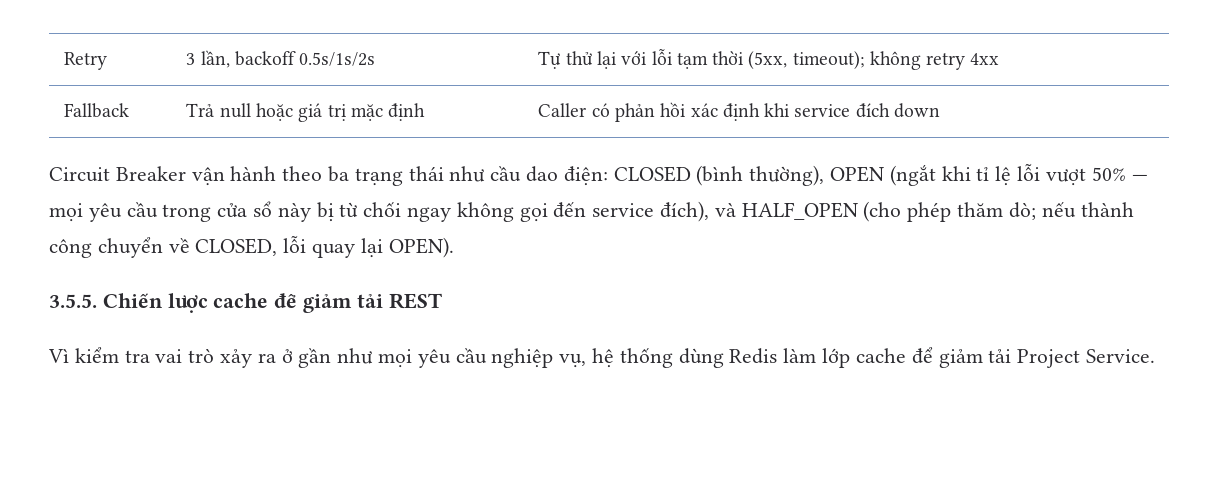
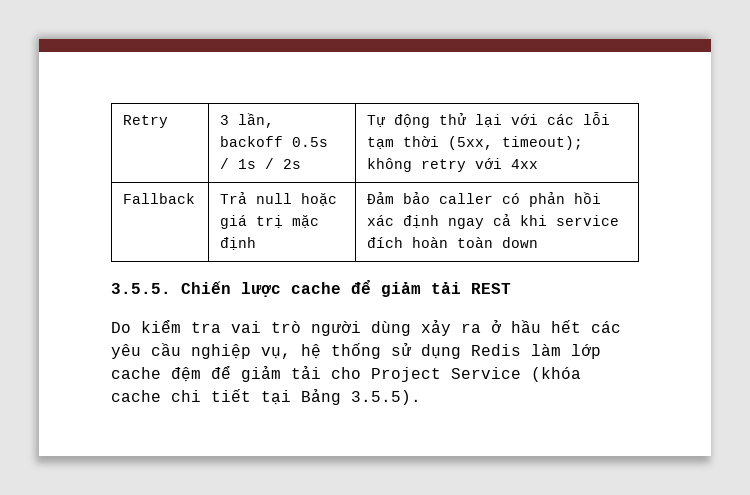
- Retry | 3 lần, backoff 0.5s/1s/2s | Tự thử lại với lỗi tạm thời (5xx, timeout); không retry 4xx
+ Retry | 3 lần, backoff 0.5s / 1s / 2s | Tự động thử lại với các lỗi tạm thời (5xx, timeout); không retry với 4xx
- Fallback | Trả null hoặc giá trị mặc định | Caller có phản hồi xác định khi service đích down
+ Fallback | Trả null hoặc giá trị mặc định | Đảm bảo caller có phản hồi xác định ngay cả khi service đích hoàn toàn down
- Circuit Breaker vận hành theo ba trạng thái như cầu dao điện: CLOSED (bình thường), OPEN (ngắt khi tỉ lệ lỗi vượt 50% — mọi yêu cầu trong cửa sổ này bị từ chối ngay không gọi đến service đích), và HALF_OPEN (cho phép thăm dò; nếu thành công chuyển về CLOSED, lỗi quay lại OPEN).
- Vì kiểm tra vai trò xảy ra ở gần như mọi yêu cầu nghiệp vụ, hệ thống dùng Redis làm lớp cache để giảm tải Project Service.
+ Do kiểm tra vai trò người dùng xảy ra ở hầu hết các yêu cầu nghiệp vụ, hệ thống sử dụng Redis làm lớp cache đệm để giảm tải cho Project Service (khóa cache chi tiết tại Bảng 3.5.5).

